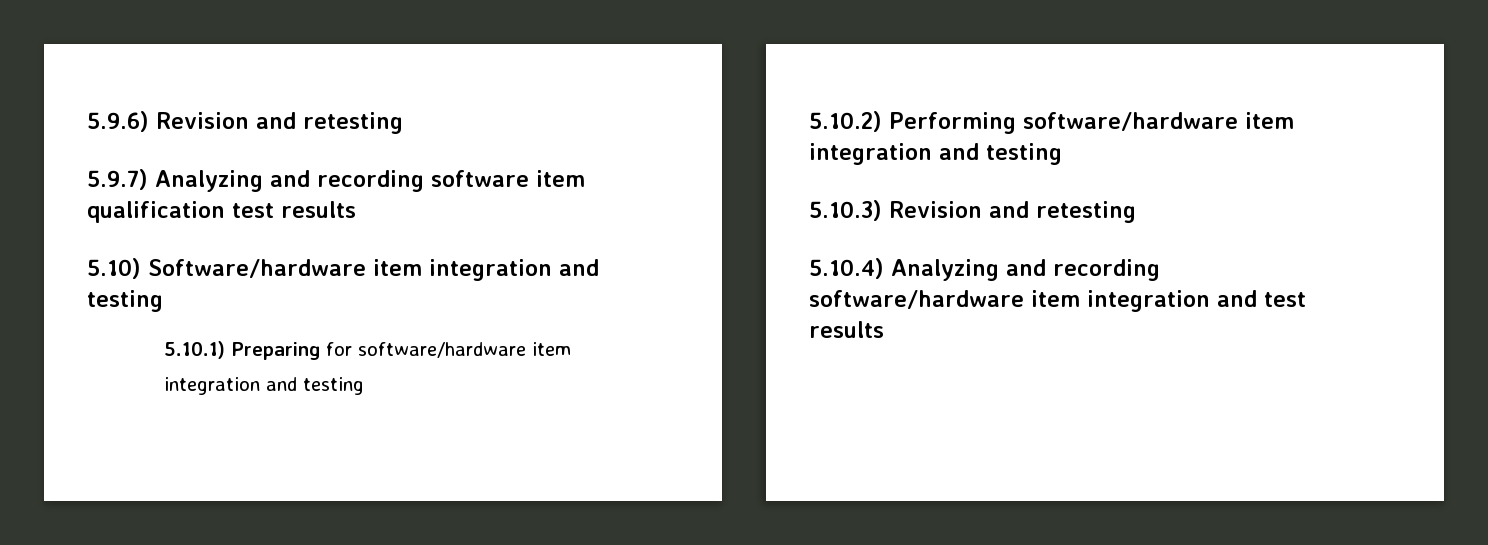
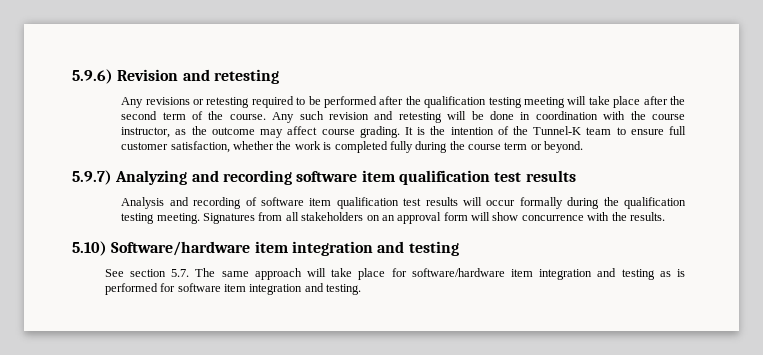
+ Any revisions or retesting required to be performed after the qualification testing meeting will take place after the second term of the course. Any such revision and retesting will be done in coordination with the course instructor, as the outcome may affect course grading. It is the intention of the Tunnel-K team to ensure full customer satisfaction, whether the work is completed fully during the course term or beyond.
+ Analysis and recording of software item qualification test results will occur formally during the qualification testing meeting. Signatures from all stakeholders on an approval form will show concurrence with the results.
- 5.10.1) Preparing for software/hardware item integration and testing
- 5.10.2) Performing software/hardware item integration and testing
- 5.10.3) Revision and retesting
- 5.10.4) Analyzing and recording software/hardware item integration and test results
+ See section 5.7. The same approach will take place for software/hardware item integration and testing as is performed for software item integration and testing.

